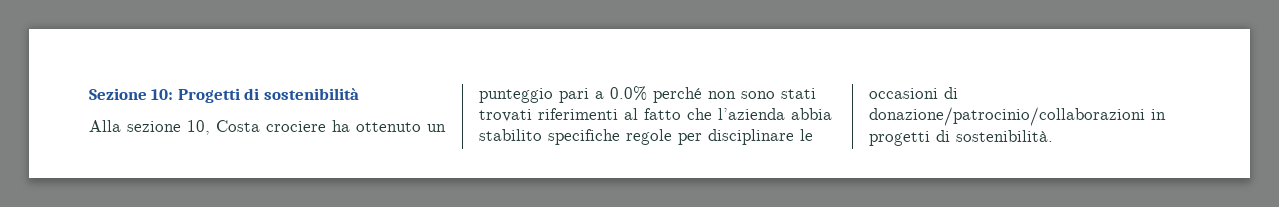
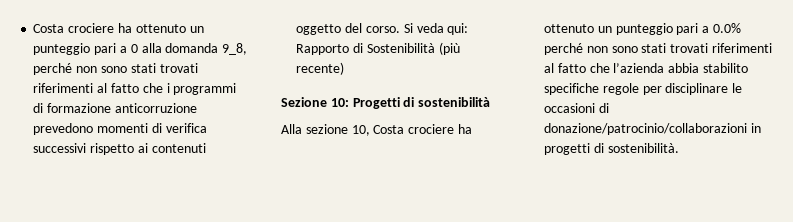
+ Costa crociere ha ottenuto un punteggio pari a 0 alla domanda 9_8, perché non sono stati trovati riferimenti al fatto che i programmi di formazione anticorruzione prevedono momenti di verifica successivi rispetto ai contenuti oggetto del corso. Si veda qui: Rapporto di Sostenibilità (più recente)

